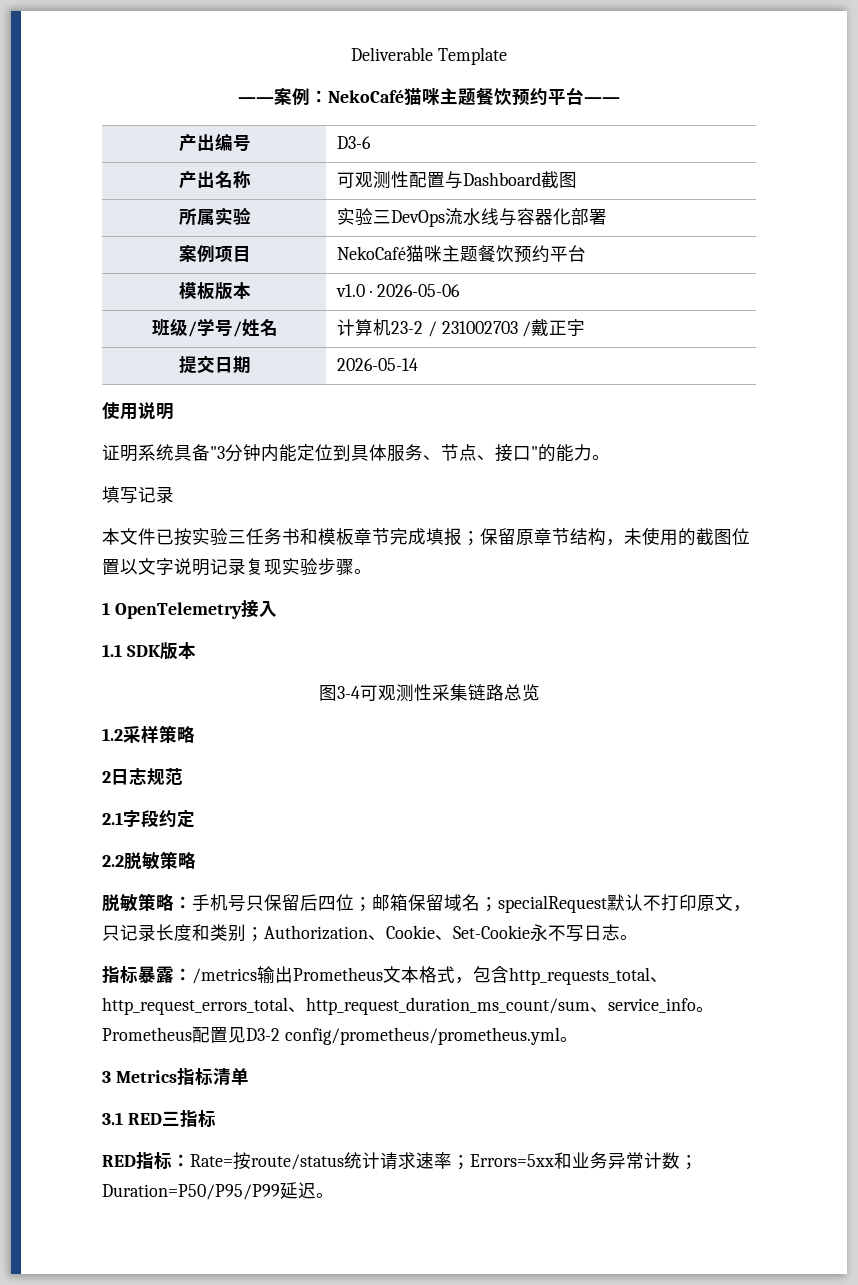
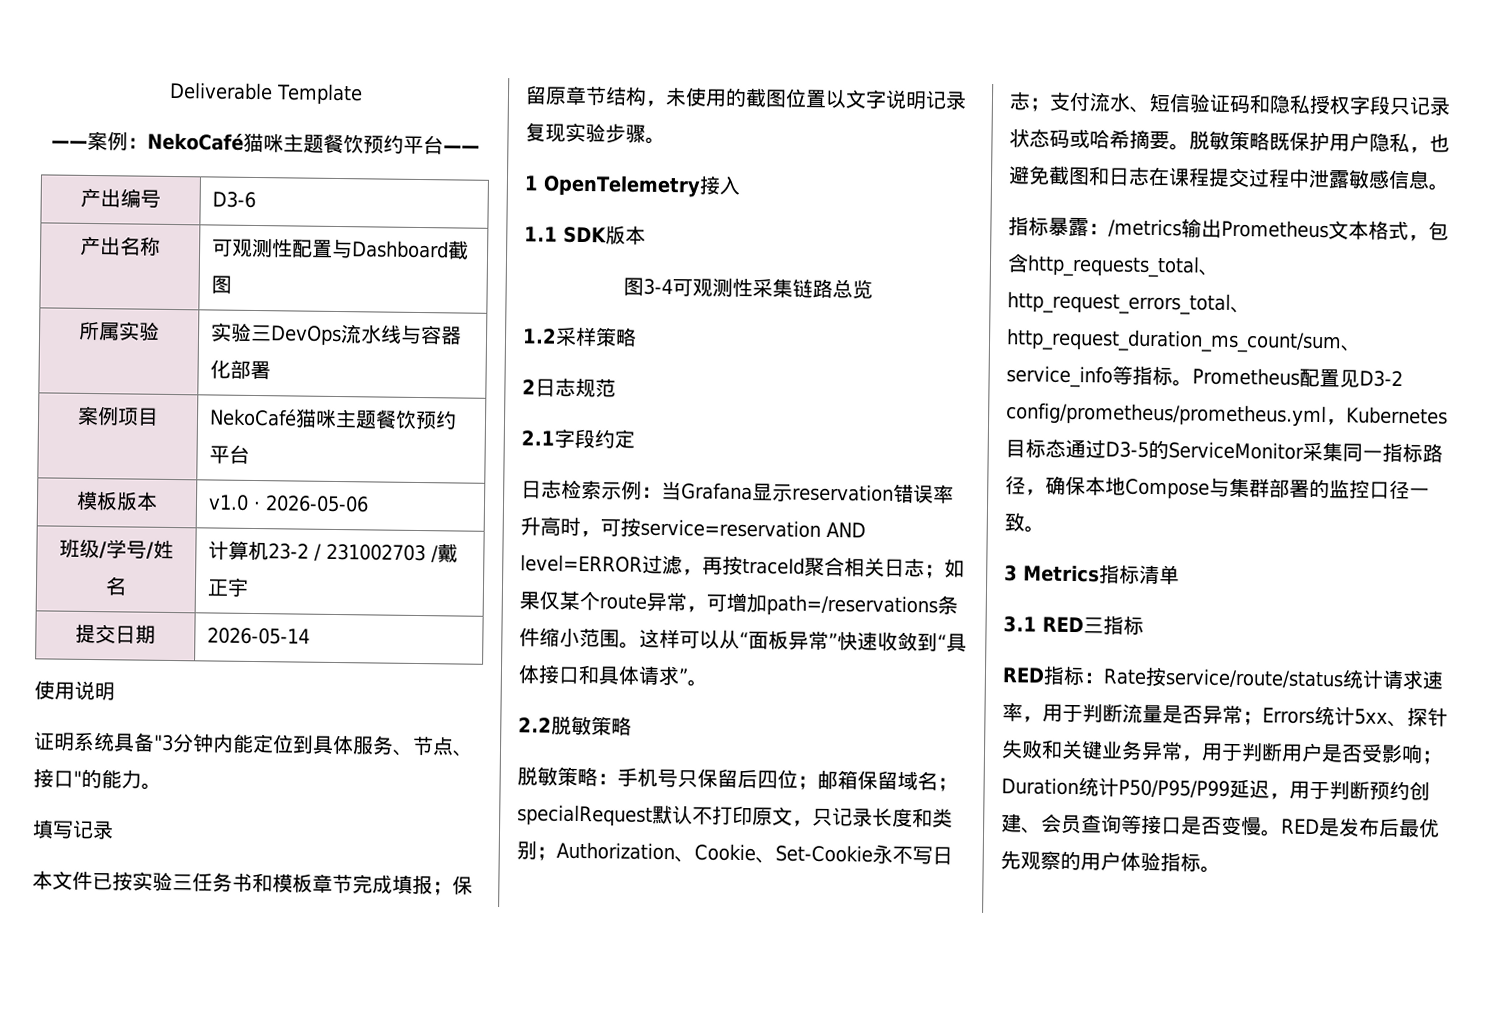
+ 日志检索示例：当Grafana显示reservation错误率升高时，可按service=reservation AND level=ERROR过滤，再按traceId聚合相关日志；如果仅某个route异常，可增加path=/reservations条件缩小范围。这样可以从“面板异常”快速收敛到“具体接口和具体请求”。
- 脱敏策略：手机号只保留后四位；邮箱保留域名；specialRequest默认不打印原文，只记录长度和类别；Authorization、Cookie、Set-Cookie永不写日志。
+ 脱敏策略：手机号只保留后四位；邮箱保留域名；specialRequest默认不打印原文，只记录长度和类别；Authorization、Cookie、Set-Cookie永不写日志；支付流水、短信验证码和隐私授权字段只记录状态码或哈希摘要。脱敏策略既保护用户隐私，也避免截图和日志在课程提交过程中泄露敏感信息。
- 指标暴露：/metrics输出Prometheus文本格式，包含http_requests_total、http_request_errors_total、http_request_duration_ms_count/sum、service_info。
+ 指标暴露：/metrics输出Prometheus文本格式，包含http_requests_total、http_request_errors_total、http_request_duration_ms_count/sum、service_info等指标。
- Prometheus配置见D3-2 config/prometheus/prometheus.yml。
+ Prometheus配置见D3-2 config/prometheus/prometheus.yml，Kubernetes目标态通过D3-5的ServiceMonitor采集同一指标路径，确保本地Compose与集群部署的监控口径一致。
- RED指标：Rate=按route/status统计请求速率；Errors=5xx和业务异常计数；Duration=P50/P95/P99延迟。
+ RED指标：Rate按service/route/status统计请求速率，用于判断流量是否异常；Errors统计5xx、探针失败和关键业务异常，用于判断用户是否受影响；Duration统计P50/P95/P99延迟，用于判断预约创建、会员查询等接口是否变慢。RED是发布后最优先观察的用户体验指标。

